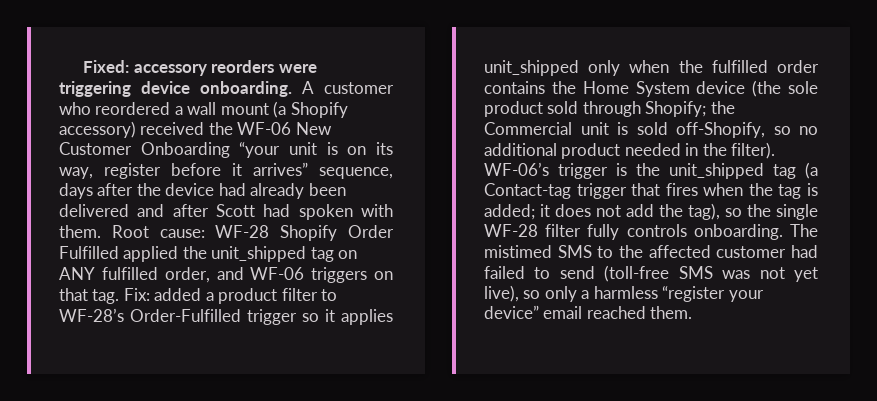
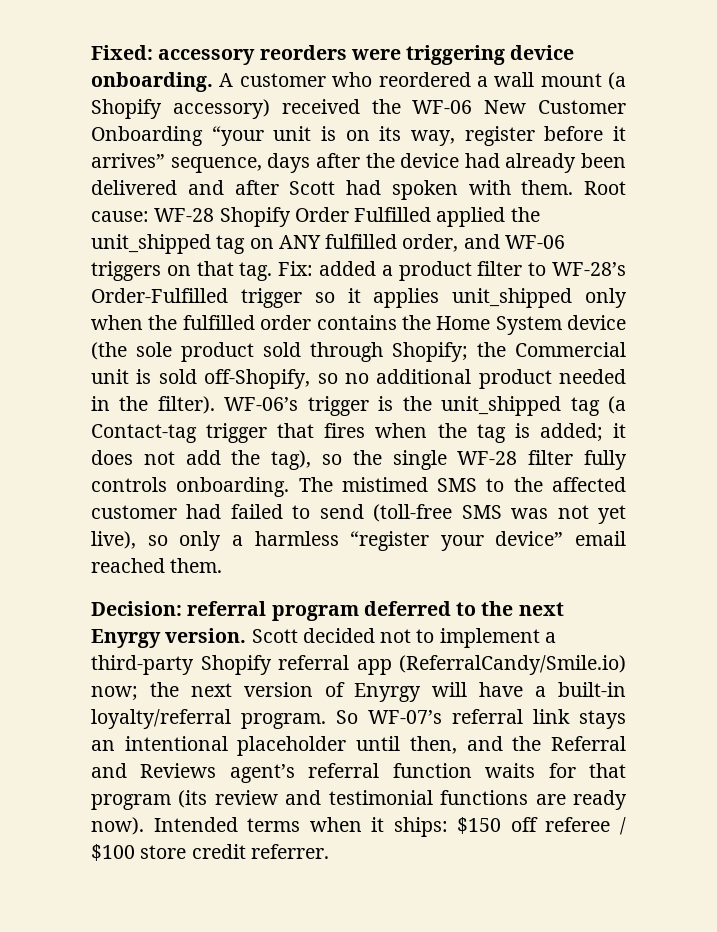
+ Decision: referral program deferred to the next Enyrgy version. Scott decided not to implement a third-party Shopify referral app (ReferralCandy/Smile.io) now; the next version of Enyrgy will have a built-in loyalty/referral program. So WF-07’s referral link stays an intentional placeholder until then, and the Referral and Reviews agent’s referral function waits for that program (its review and testimonial functions are ready now). Intended terms when it ships: $150 off referee / $100 store credit referrer.

